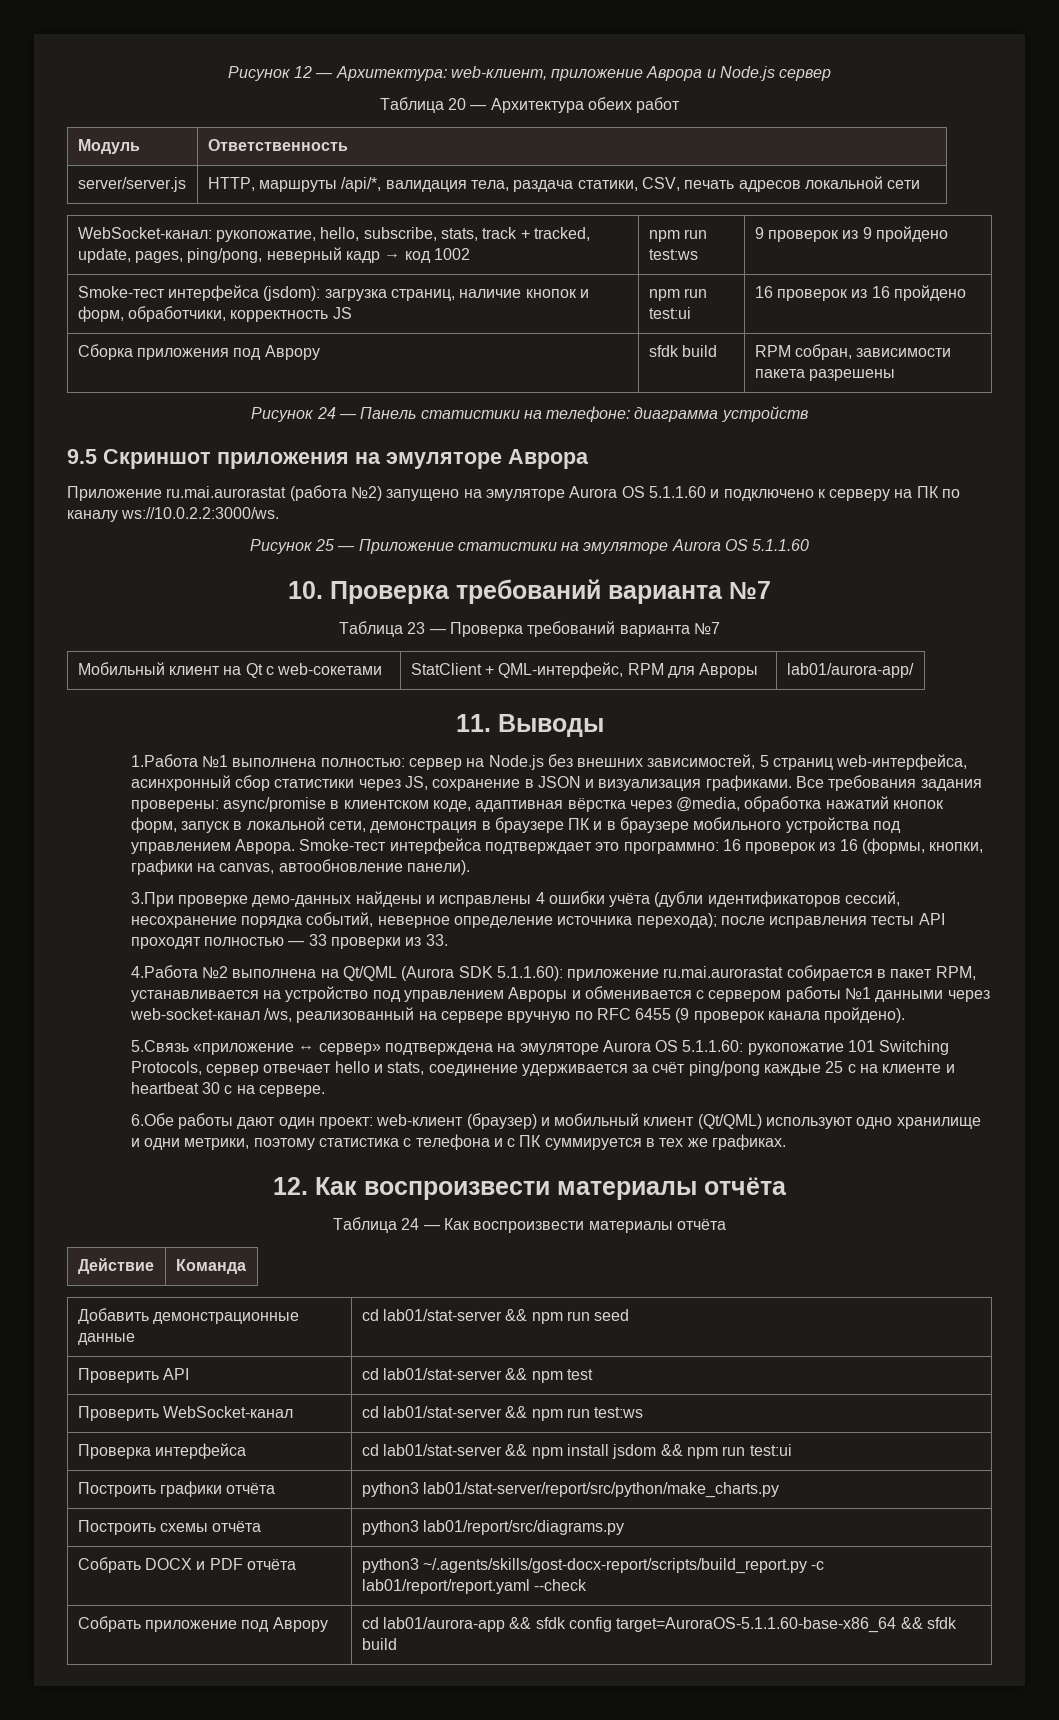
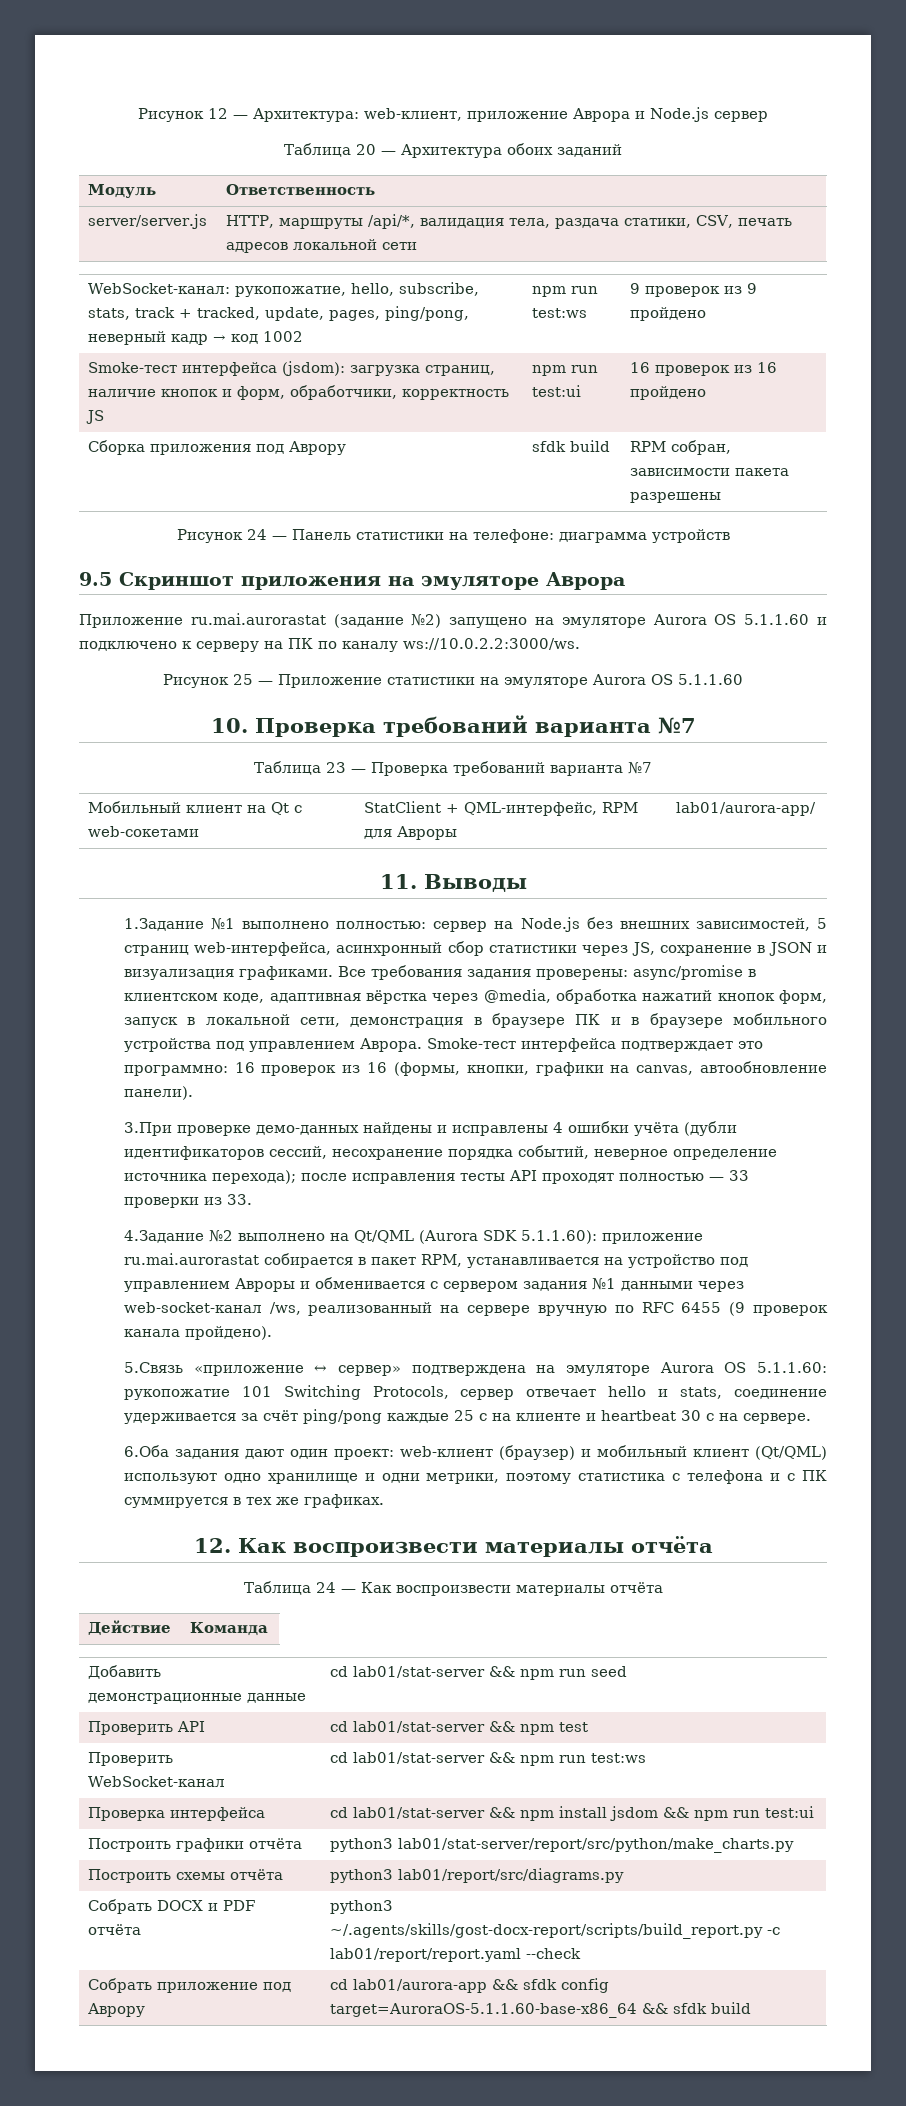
- Таблица 20 — Архитектура обеих работ
+ Таблица 20 — Архитектура обоих заданий
- Приложение ru.mai.aurorastat (работа №2) запущено на эмуляторе Aurora OS 5.1.1.60 и подключено к серверу на ПК по каналу ws://10.0.2.2:3000/ws.
+ Приложение ru.mai.aurorastat (задание №2) запущено на эмуляторе Aurora OS 5.1.1.60 и подключено к серверу на ПК по каналу ws://10.0.2.2:3000/ws.
- 1.Работа №1 выполнена полностью: сервер на Node.js без внешних зависимостей, 5 страниц web-интерфейса, асинхронный сбор статистики через JS, сохранение в JSON и визуализация графиками.
+ 1.Задание №1 выполнено полностью: сервер на Node.js без внешних зависимостей, 5 страниц web-интерфейса, асинхронный сбор статистики через JS, сохранение в JSON и визуализация графиками.
- 4.Работа №2 выполнена на Qt/QML (Aurora SDK 5.1.1.60): приложение ru.mai.aurorastat собирается в пакет RPM, устанавливается на устройство под управлением Авроры и обменивается с сервером работы №1 данными через web-socket-канал /ws, реализованный на сервере вручную по RFC 6455 (9 проверок канала пройдено).
+ 4.Задание №2 выполнено на Qt/QML (Aurora SDK 5.1.1.60): приложение ru.mai.aurorastat собирается в пакет RPM, устанавливается на устройство под управлением Авроры и обменивается с сервером задания №1 данными через web-socket-канал /ws, реализованный на сервере вручную по RFC 6455 (9 проверок канала пройдено).
- 6.Обе работы дают один проект: web-клиент (браузер) и мобильный клиент (Qt/QML) используют одно хранилище и одни метрики, поэтому статистика с телефона и с ПК суммируется в тех же графиках.
+ 6.Оба задания дают один проект: web-клиент (браузер) и мобильный клиент (Qt/QML) используют одно хранилище и одни метрики, поэтому статистика с телефона и с ПК суммируется в тех же графиках.

